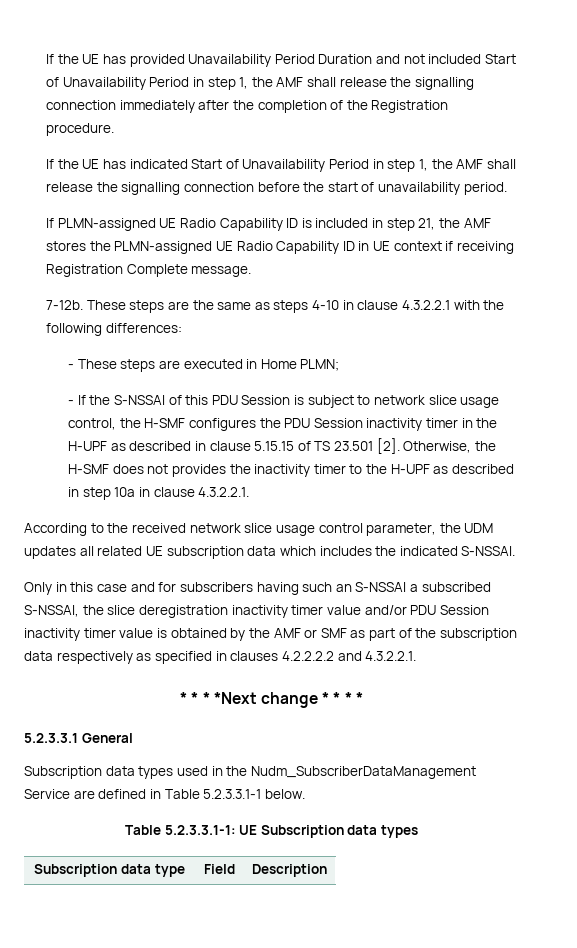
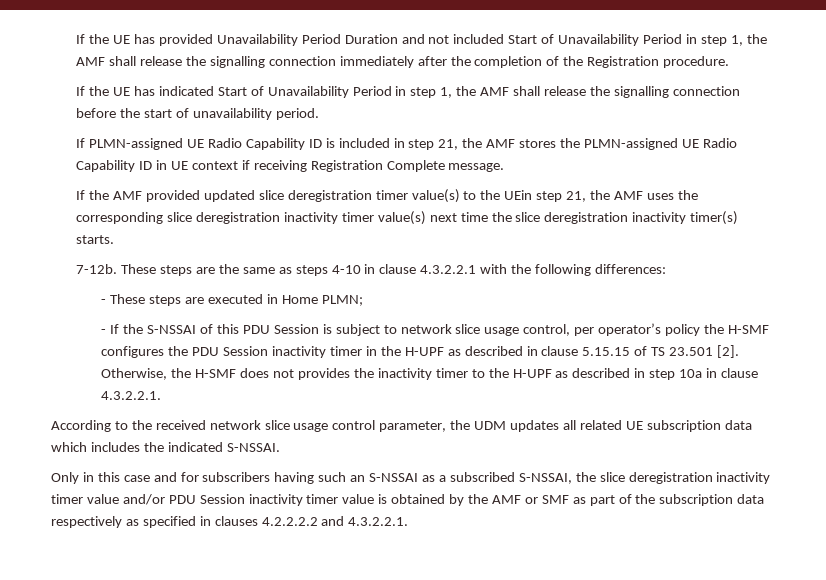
+ If the AMF provided updated slice deregistration timer value(s) to the UEin step 21, the AMF uses the corresponding slice deregistration inactivity timer value(s) next time the slice deregistration inactivity timer(s) starts.
- - If the S-NSSAI of this PDU Session is subject to network slice usage control, the H-SMF configures the PDU Session inactivity timer in the H-UPF as described in clause 5.15.15 of TS 23.501 [2].
+ - If the S-NSSAI of this PDU Session is subject to network slice usage control, per operator’s policy the H-SMF configures the PDU Session inactivity timer in the H-UPF as described in clause 5.15.15 of TS 23.501 [2].
- Only in this case and for subscribers having such an S-NSSAI a subscribed S-NSSAI, the slice deregistration inactivity timer value and/or PDU Session inactivity timer value is obtained by the AMF or SMF as part of the subscription data respectively as specified in clauses 4.2.2.2.2 and 4.3.2.2.1.
+ Only in this case and for subscribers having such an S-NSSAI as a subscribed S-NSSAI, the slice deregistration inactivity timer value and/or PDU Session inactivity timer value is obtained by the AMF or SMF as part of the subscription data respectively as specified in clauses 4.2.2.2.2 and 4.3.2.2.1.
- * * * *Next change * * * *
- 5.2.3.3.1 General
- Subscription data types used in the Nudm_SubscriberDataManagement Service are defined in Table 5.2.3.3.1-1 below.
- Table 5.2.3.3.1-1: UE Subscription data types
- Subscription data type | Field | Description

